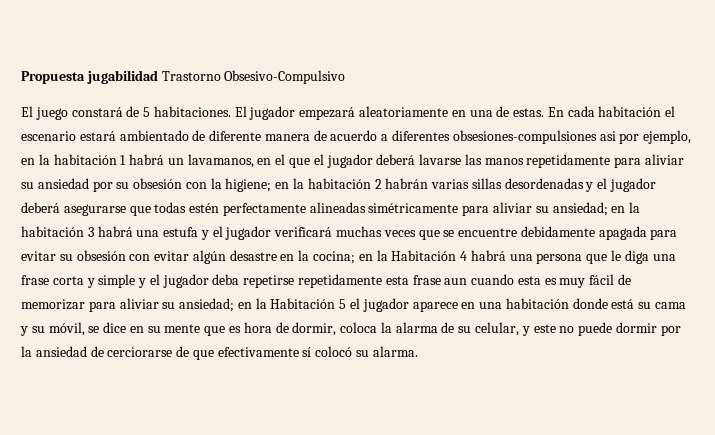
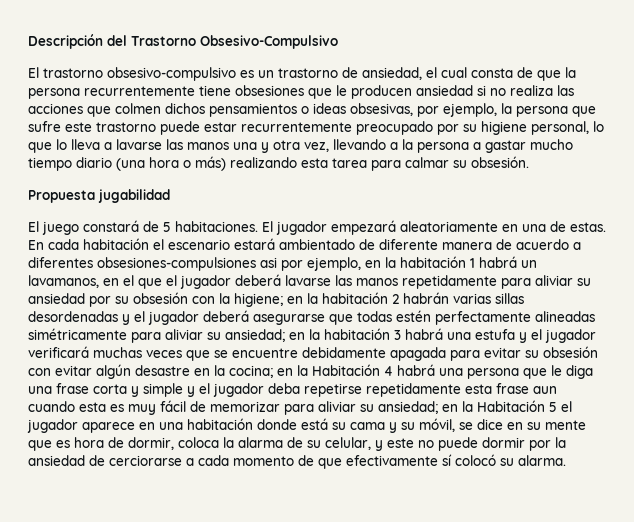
+ Descripción del Trastorno Obsesivo-Compulsivo
+ El trastorno obsesivo-compulsivo es un trastorno de ansiedad, el cual consta de que la persona recurrentemente tiene obsesiones que le producen ansiedad si no realiza las acciones que colmen dichos pensamientos o ideas obsesivas, por ejemplo, la persona que sufre este trastorno puede estar recurrentemente preocupado por su higiene personal, lo que lo lleva a lavarse las manos una y otra vez, llevando a la persona a gastar mucho tiempo diario (una hora o más) realizando esta tarea para calmar su obsesión.
- Propuesta jugabilidad Trastorno Obsesivo-Compulsivo
+ Propuesta jugabilidad
- en la Habitación 5 el jugador aparece en una habitación donde está su cama y su móvil, se dice en su mente que es hora de dormir, coloca la alarma de su celular, y este no puede dormir por la ansiedad de cerciorarse de que efectivamente sí colocó su alarma.
+ en la Habitación 5 el jugador aparece en una habitación donde está su cama y su móvil, se dice en su mente que es hora de dormir, coloca la alarma de su celular, y este no puede dormir por la ansiedad de cerciorarse a cada momento de que efectivamente sí colocó su alarma.

